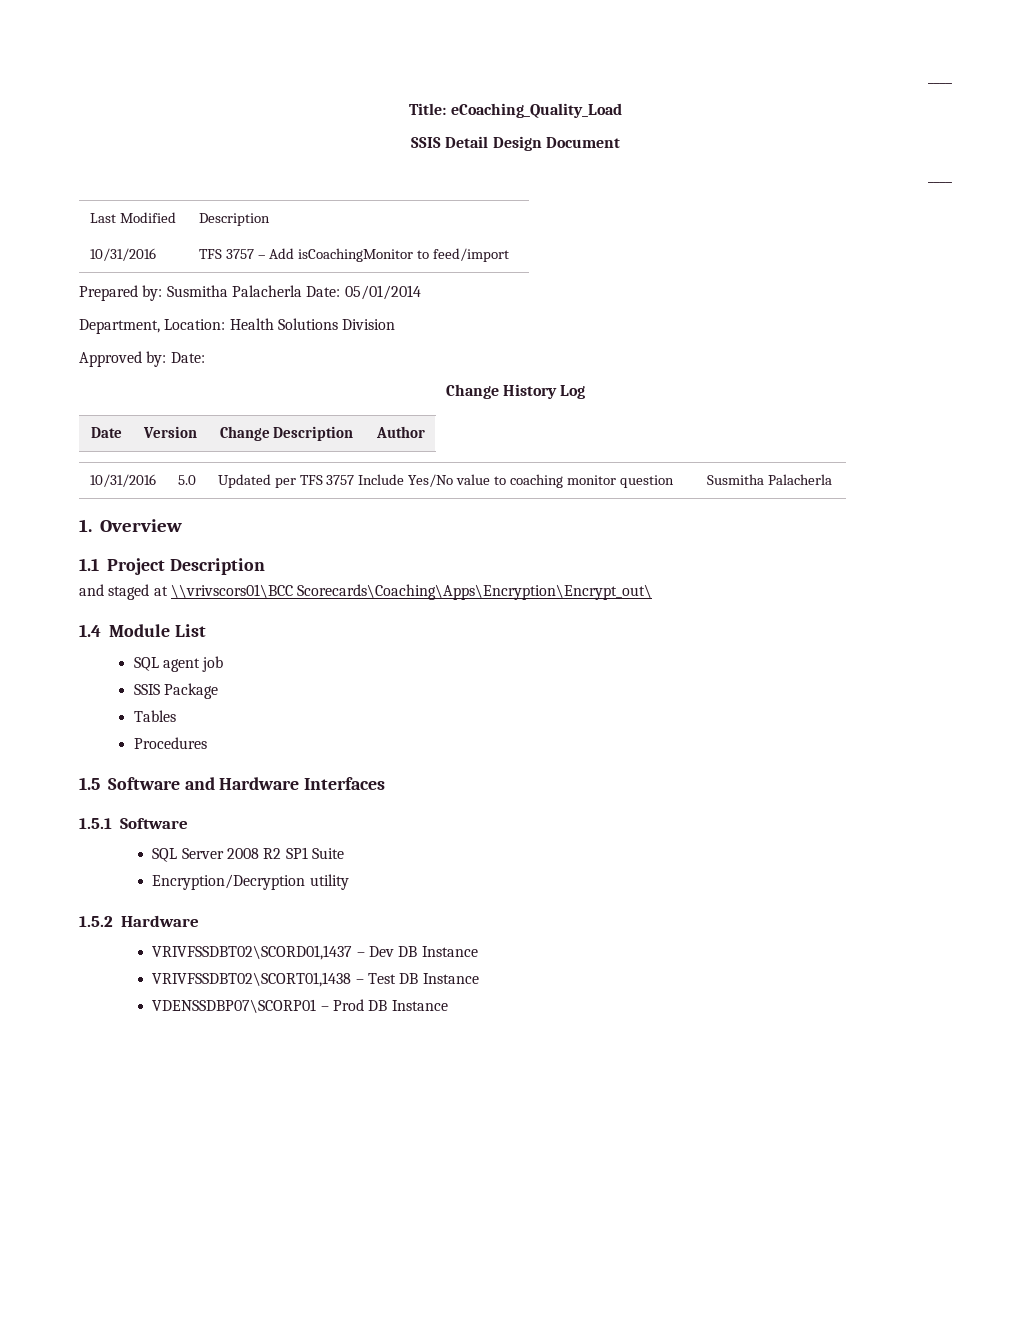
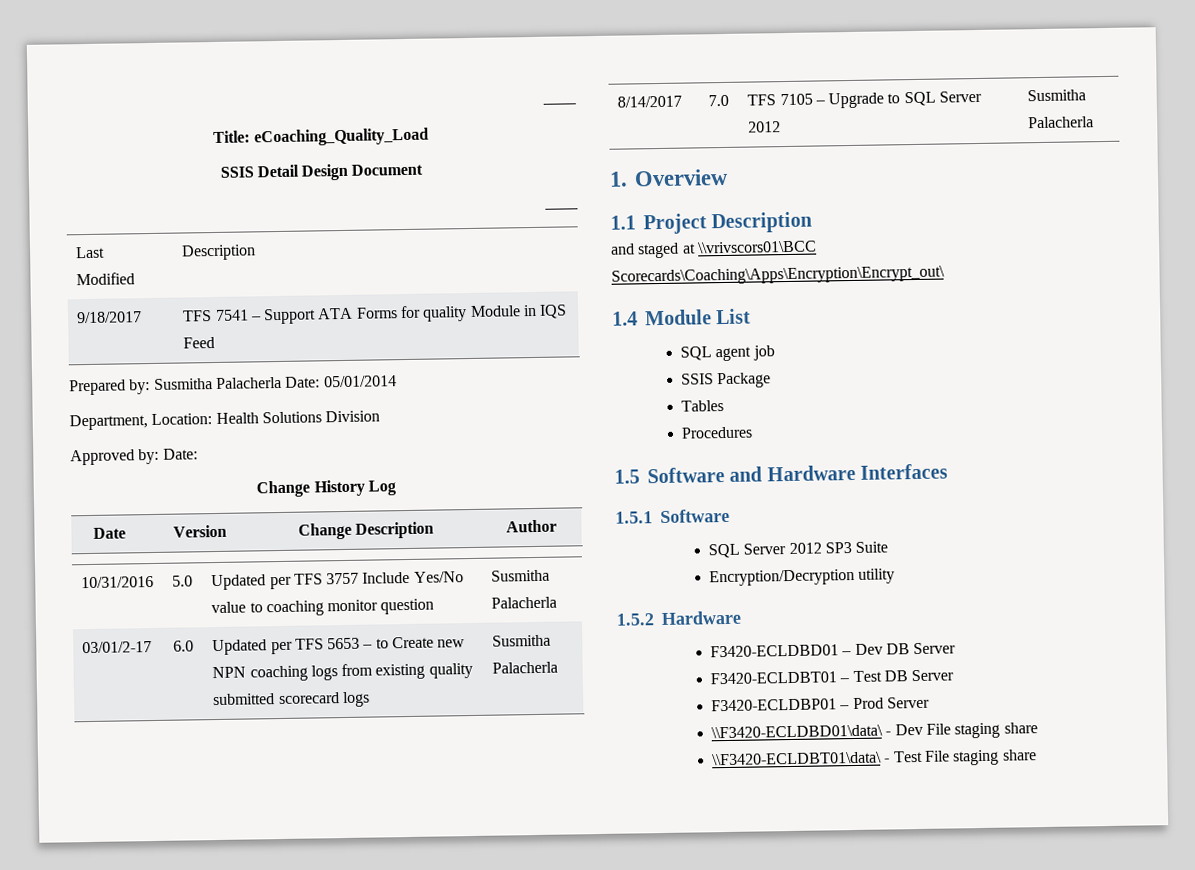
- 10/31/2016 | TFS 3757 – Add isCoachingMonitor to feed/import
+ 9/18/2017 | TFS 7541 – Support ATA Forms for quality Module in IQS Feed
+ 03/01/2-17 | 6.0 | Updated per TFS 5653 – to Create new NPN coaching logs from existing quality submitted scorecard logs | Susmitha Palacherla
+ 8/14/2017 | 7.0 | TFS 7105 – Upgrade to SQL Server 2012 | Susmitha Palacherla
- SQL Server 2008 R2 SP1 Suite
+ SQL Server 2012 SP3 Suite
- VRIVFSSDBT02\SCORD01,1437 – Dev DB Instance
- VRIVFSSDBT02\SCORT01,1438 – Test DB Instance
- VDENSSDBP07\SCORP01 – Prod DB Instance
+ F3420-ECLDBD01 – Dev DB Server
+ F3420-ECLDBT01 – Test DB Server
+ F3420-ECLDBP01 – Prod Server
+ \\F3420-ECLDBD01\data\ - Dev File staging share
+ \\F3420-ECLDBT01\data\ - Test File staging share

